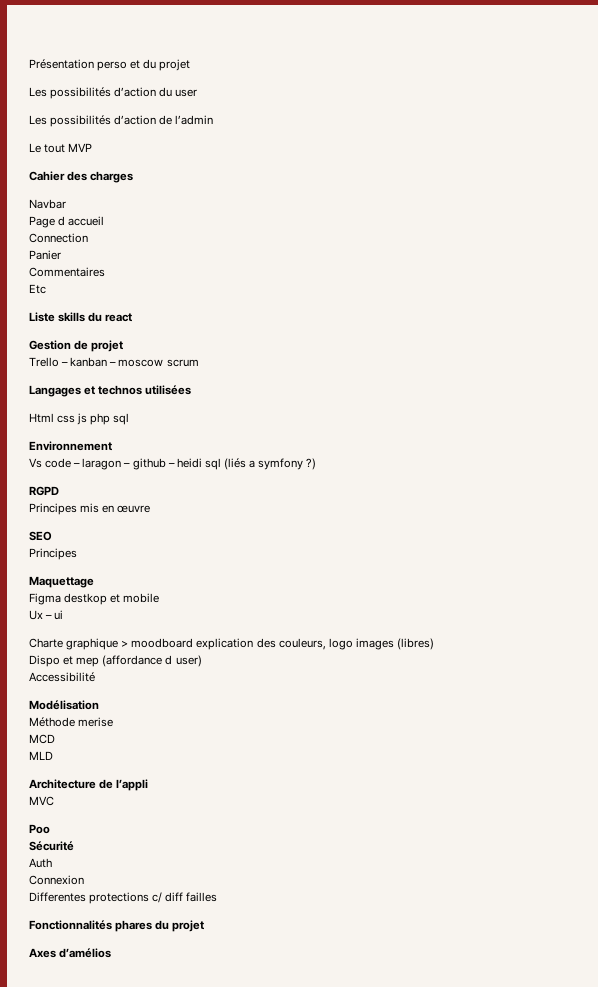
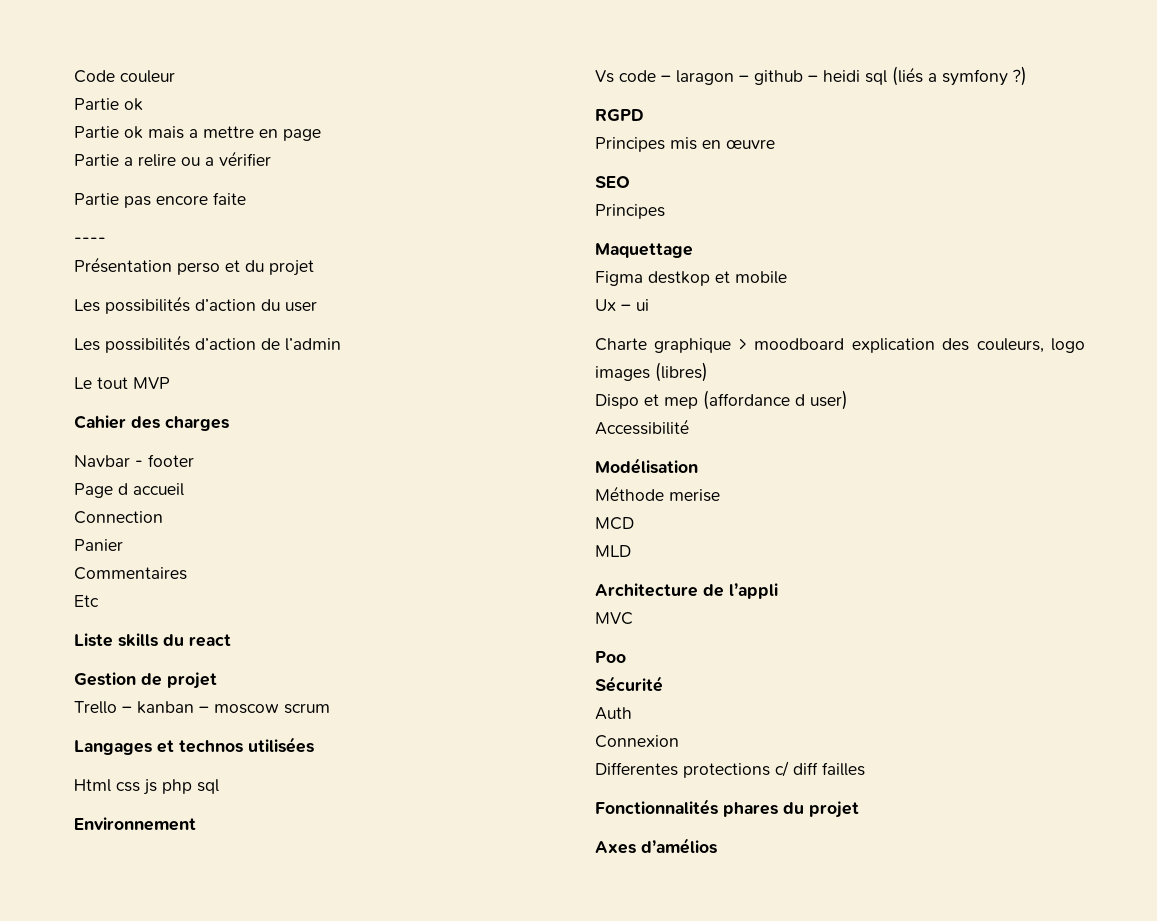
+ Code couleur
+ Partie ok
+ Partie ok mais a mettre en page
+ Partie a relire ou a vérifier
+ Partie pas encore faite
+ ----
- Navbar
+ Navbar - footer

